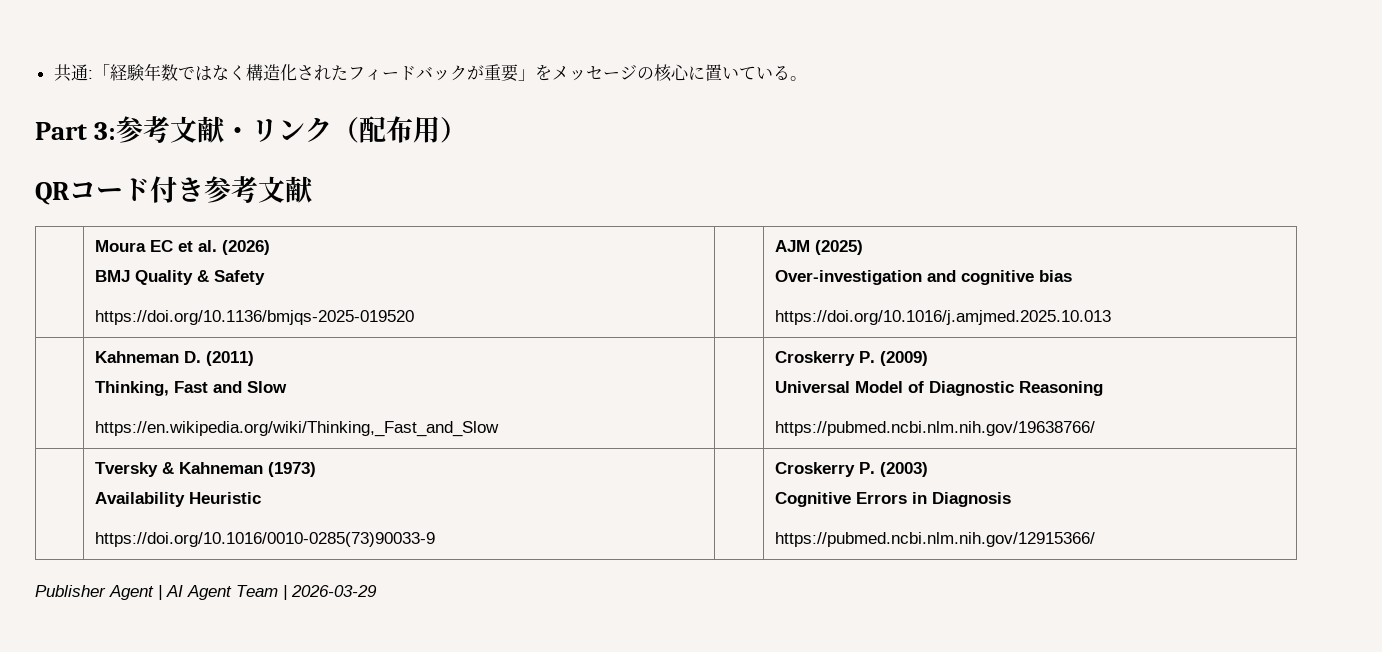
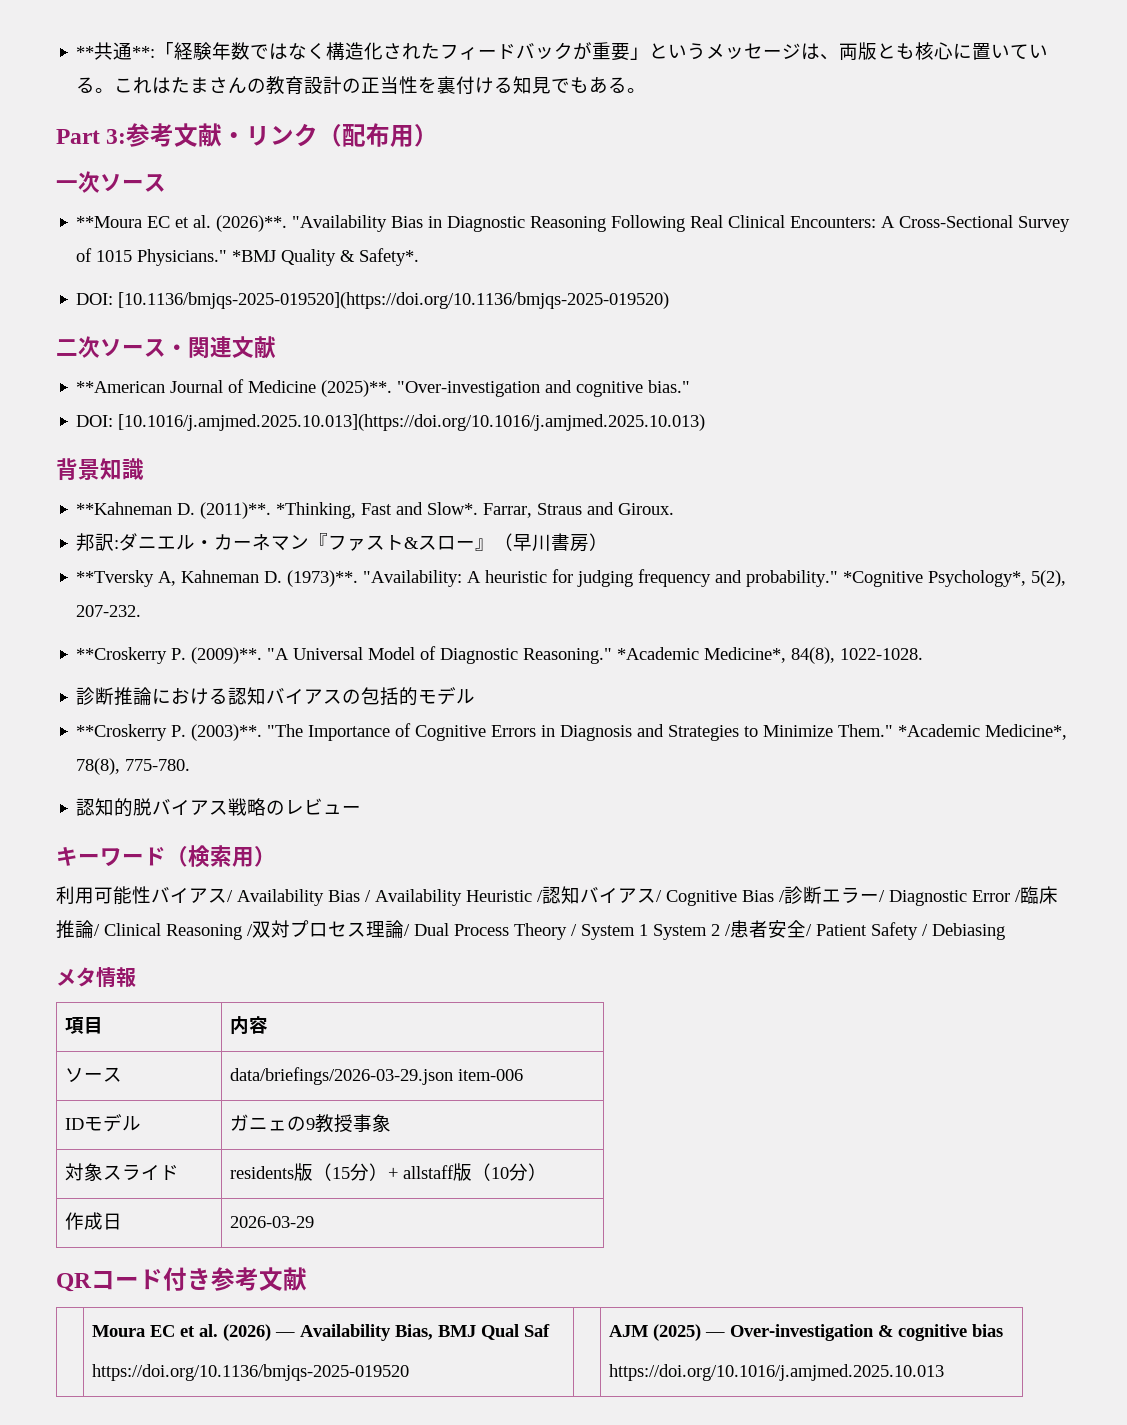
- 共通:「経験年数ではなく構造化されたフィードバックが重要」をメッセージの核心に置いている。
+ **共通**:「経験年数ではなく構造化されたフィードバックが重要」というメッセージは、両版とも核心に置いている。これはたまさんの教育設計の正当性を裏付ける知見でもある。
+ 一次ソース
+ **Moura EC et al. (2026)**. "Availability Bias in Diagnostic Reasoning Following Real Clinical Encounters: A Cross-Sectional Survey of 1015 Physicians." *BMJ Quality & Safety*.
+ DOI: [10.1136/bmjqs-2025-019520](https://doi.org/10.1136/bmjqs-2025-019520)
+ 二次ソース・関連文献
+ **American Journal of Medicine (2025)**. "Over-investigation and cognitive bias."
+ DOI: [10.1016/j.amjmed.2025.10.013](https://doi.org/10.1016/j.amjmed.2025.10.013)
+ 背景知識
+ **Kahneman D. (2011)**. *Thinking, Fast and Slow*. Farrar, Straus and Giroux.
+ 邦訳:ダニエル・カーネマン『ファスト&スロー』（早川書房）
+ **Tversky A, Kahneman D. (1973)**. "Availability: A heuristic for judging frequency and probability." *Cognitive Psychology*, 5(2), 207-232.
+ **Croskerry P. (2009)**. "A Universal Model of Diagnostic Reasoning." *Academic Medicine*, 84(8), 1022-1028.
+ 診断推論における認知バイアスの包括的モデル
+ **Croskerry P. (2003)**. "The Importance of Cognitive Errors in Diagnosis and Strategies to Minimize Them." *Academic Medicine*, 78(8), 775-780.
+ 認知的脱バイアス戦略のレビュー
+ キーワード（検索用）
+ 利用可能性バイアス/ Availability Bias / Availability Heuristic /認知バイアス/ Cognitive Bias /診断エラー/ Diagnostic Error /臨床推論/ Clinical Reasoning /双対プロセス理論/ Dual Process Theory / System 1 System 2 /患者安全/ Patient Safety / Debiasing
+ メタ情報
+ 項目 | 内容
+ ソース | data/briefings/2026-03-29.json item-006
+ IDモデル | ガニェの9教授事象
+ 対象スライド | residents版（15分）+ allstaff版（10分）
+ 作成日 | 2026-03-29
- | Moura EC et al. (2026)
- BMJ Quality & Safety
- https://doi.org/10.1136/bmjqs-2025-019520 | | AJM (2025)
- Over-investigation and cognitive bias
+ | Moura EC et al. (2026) — Availability Bias, BMJ Qual Saf
+ https://doi.org/10.1136/bmjqs-2025-019520 | | AJM (2025) — Over-investigation & cognitive bias
- | Kahneman D. (2011)
- Thinking, Fast and Slow
- https://en.wikipedia.org/wiki/Thinking,_Fast_and_Slow | | Croskerry P. (2009)
- Universal Model of Diagnostic Reasoning
- https://pubmed.ncbi.nlm.nih.gov/19638766/
- | Tversky & Kahneman (1973)
- Availability Heuristic
- https://doi.org/10.1016/0010-0285(73)90033-9 | | Croskerry P. (2003)
- Cognitive Errors in Diagnosis
- https://pubmed.ncbi.nlm.nih.gov/12915366/
- Publisher Agent | AI Agent Team | 2026-03-29

